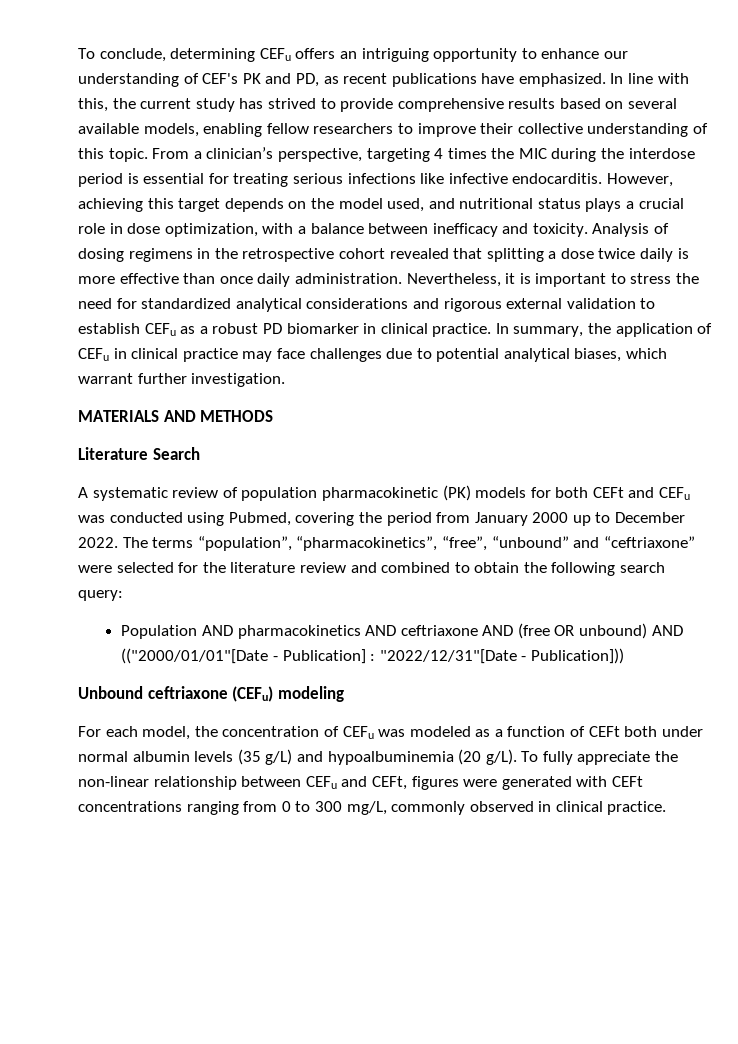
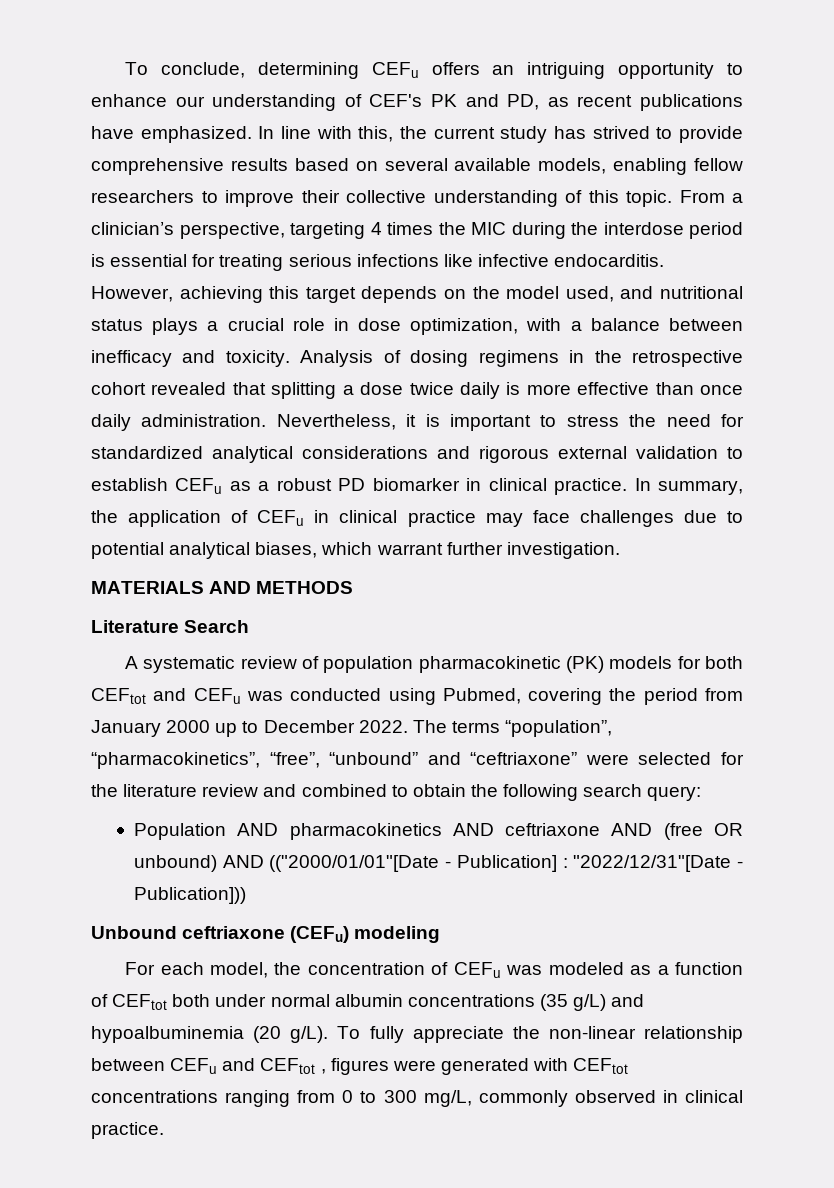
- A systematic review of population pharmacokinetic (PK) models for both CEFt and CEFu was conducted using Pubmed, covering the period from January 2000 up to December 2022.
+ A systematic review of population pharmacokinetic (PK) models for both CEFtot and CEFu was conducted using Pubmed, covering the period from January 2000 up to December 2022.
- For each model, the concentration of CEFu was modeled as a function of CEFt both under normal albumin levels (35 g/L) and hypoalbuminemia (20 g/L).
+ For each model, the concentration of CEFu was modeled as a function of CEFtot both under normal albumin concentrations (35 g/L) and hypoalbuminemia (20 g/L).
- To fully appreciate the non-linear relationship between CEFu and CEFt, figures were generated with CEFt concentrations ranging from 0 to 300 mg/L, commonly observed in clinical practice.
+ To fully appreciate the non-linear relationship between CEFu and CEFtot , figures were generated with CEFtot concentrations ranging from 0 to 300 mg/L, commonly observed in clinical practice.

